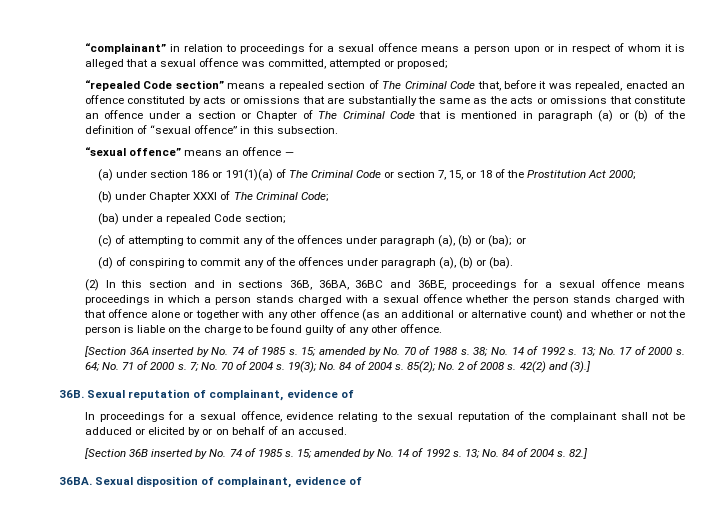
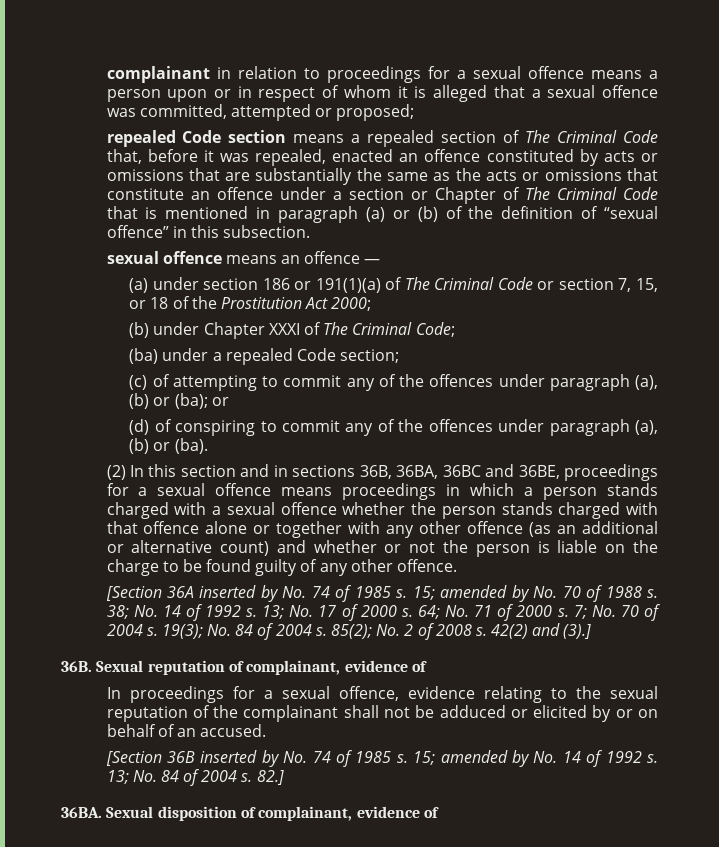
- “complainant” in relation to proceedings for a sexual offence means a person upon or in respect of whom it is alleged that a sexual offence was committed, attempted or proposed;
+ complainant in relation to proceedings for a sexual offence means a person upon or in respect of whom it is alleged that a sexual offence was committed, attempted or proposed;
- “repealed Code section” means a repealed section of The Criminal Code that, before it was repealed, enacted an offence constituted by acts or omissions that are substantially the same as the acts or omissions that constitute an offence under a section or Chapter of The Criminal Code that is mentioned in paragraph (a) or (b) of the definition of “sexual offence” in this subsection.
+ repealed Code section means a repealed section of The Criminal Code that, before it was repealed, enacted an offence constituted by acts or omissions that are substantially the same as the acts or omissions that constitute an offence under a section or Chapter of The Criminal Code that is mentioned in paragraph (a) or (b) of the definition of “sexual offence” in this subsection.
- “sexual offence” means an offence —
+ sexual offence means an offence —

